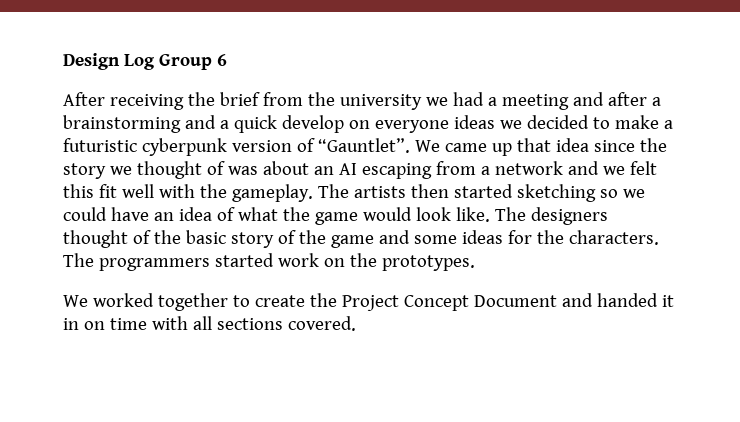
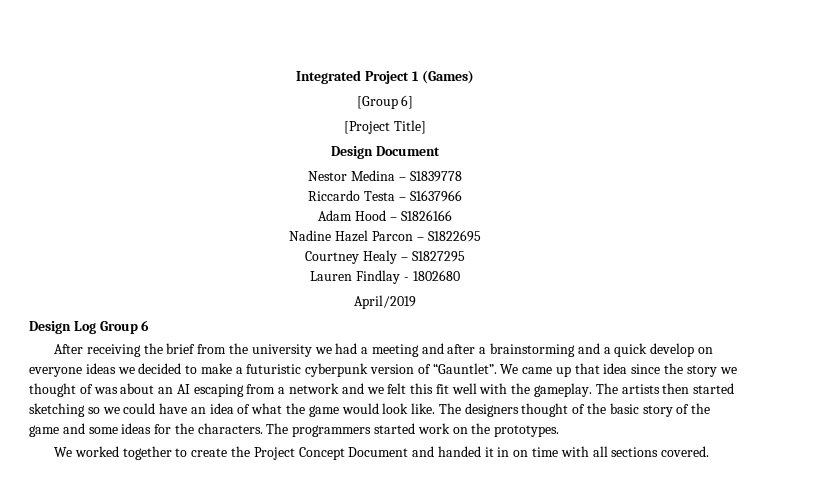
+ Integrated Project 1 (Games)
+ [Group 6]
+ [Project Title]
+ Design Document
+ Nestor Medina – S1839778
+ Riccardo Testa – S1637966
+ Adam Hood – S1826166
+ Nadine Hazel Parcon – S1822695
+ Courtney Healy – S1827295
+ Lauren Findlay - 1802680
+ April/2019

